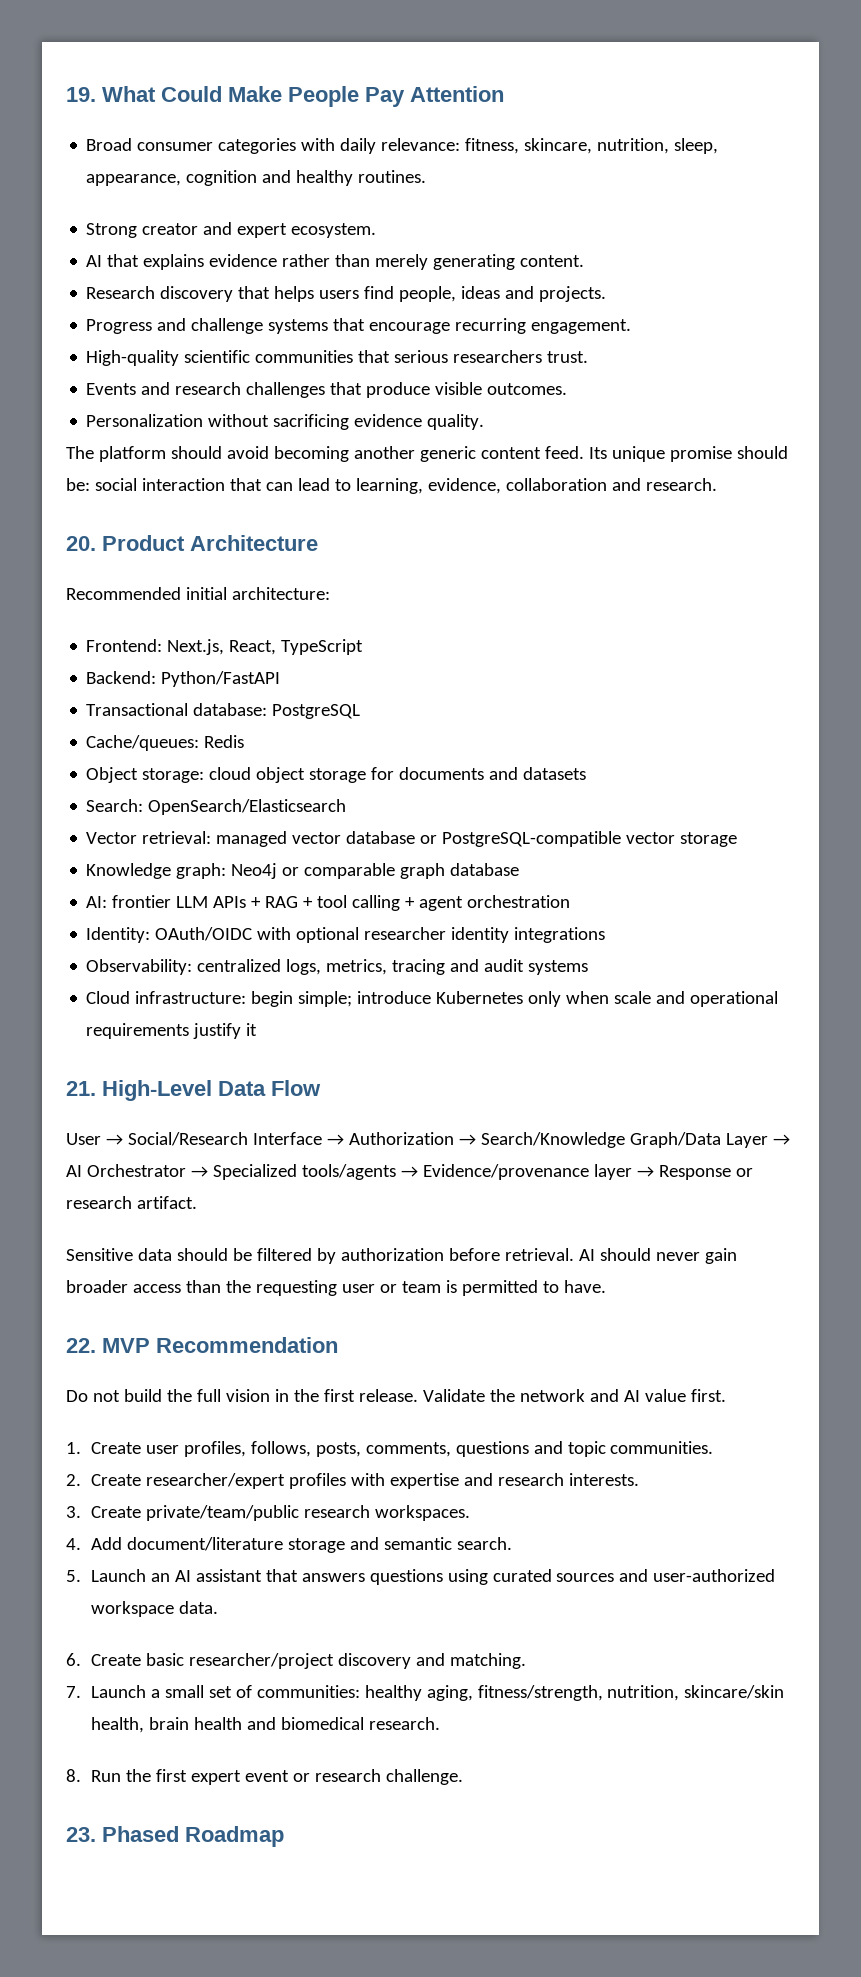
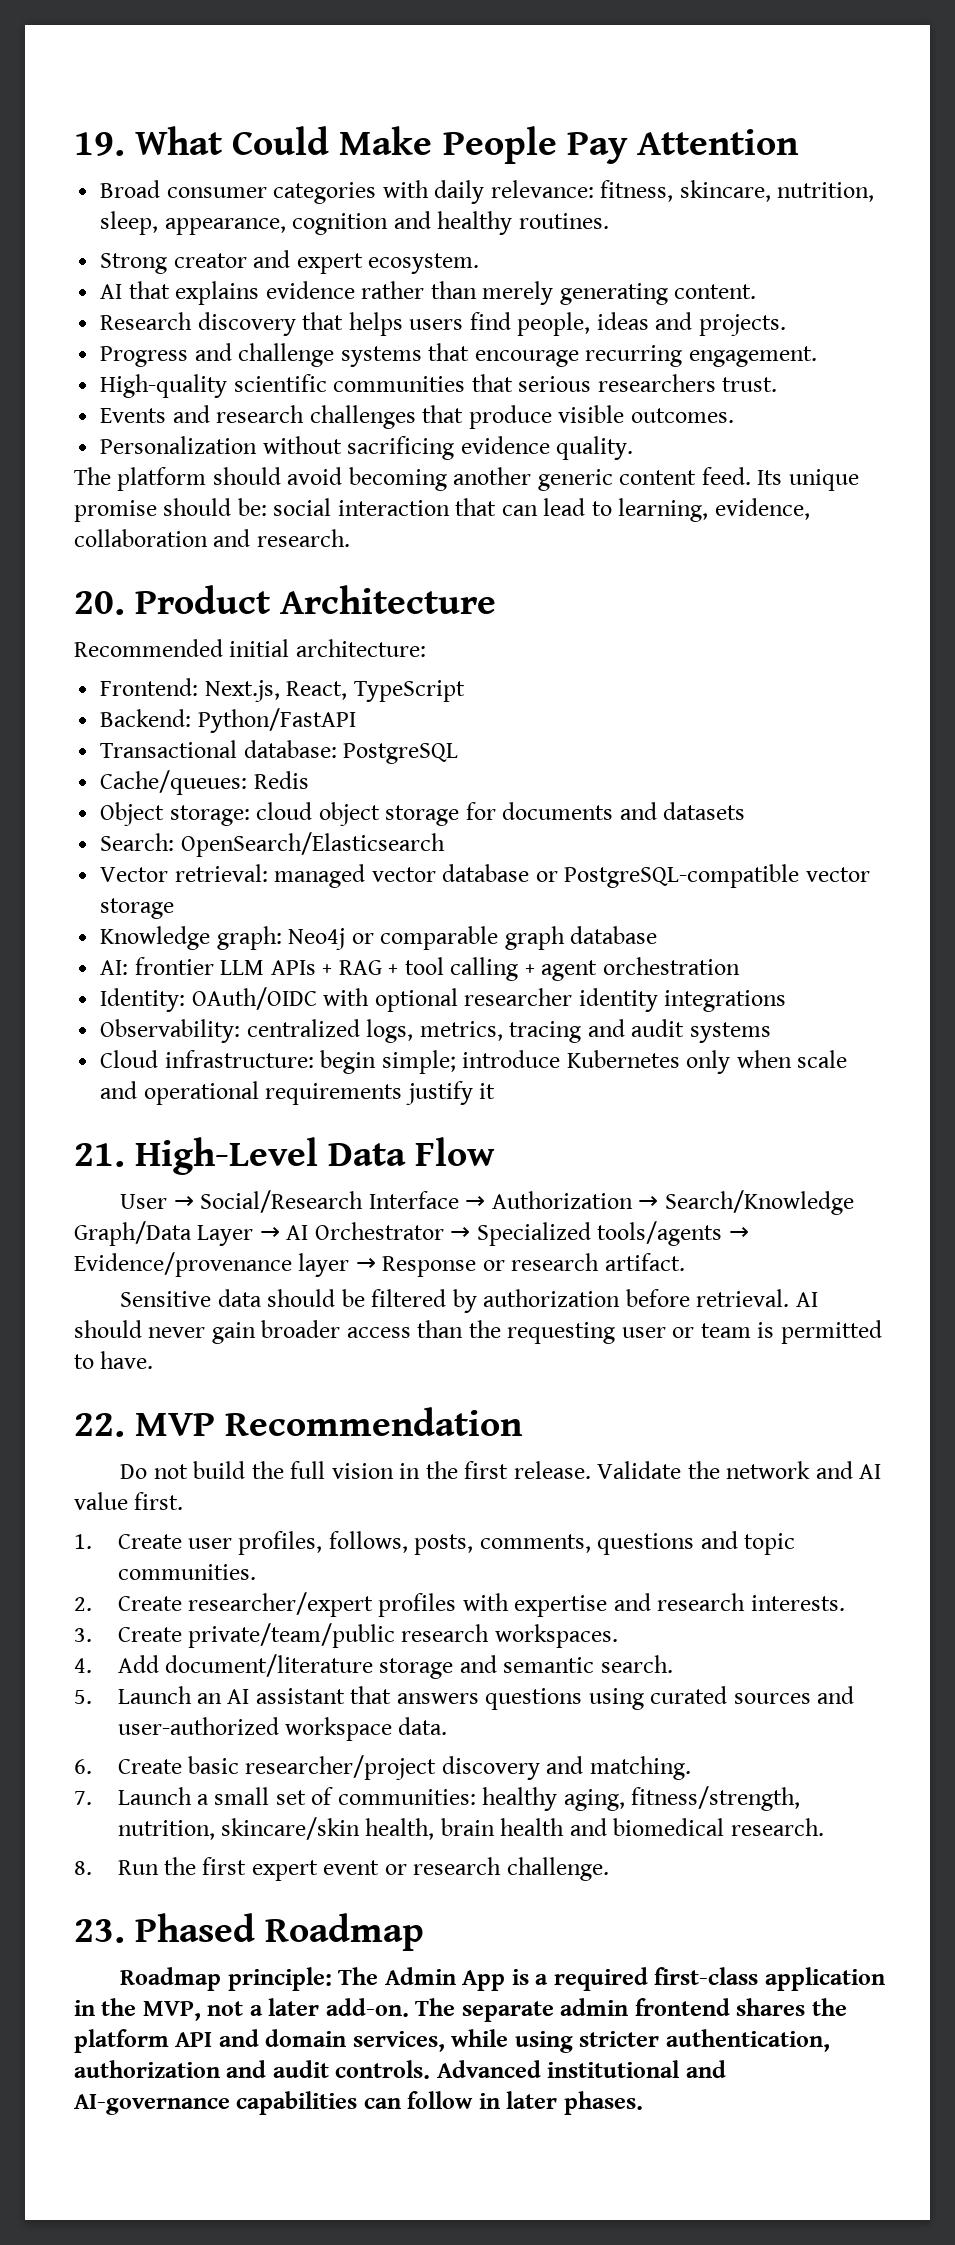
+ Roadmap principle: The Admin App is a required first-class application in the MVP, not a later add-on. The separate admin frontend shares the platform API and domain services, while using stricter authentication, authorization and audit controls. Advanced institutional and AI-governance capabilities can follow in later phases.

